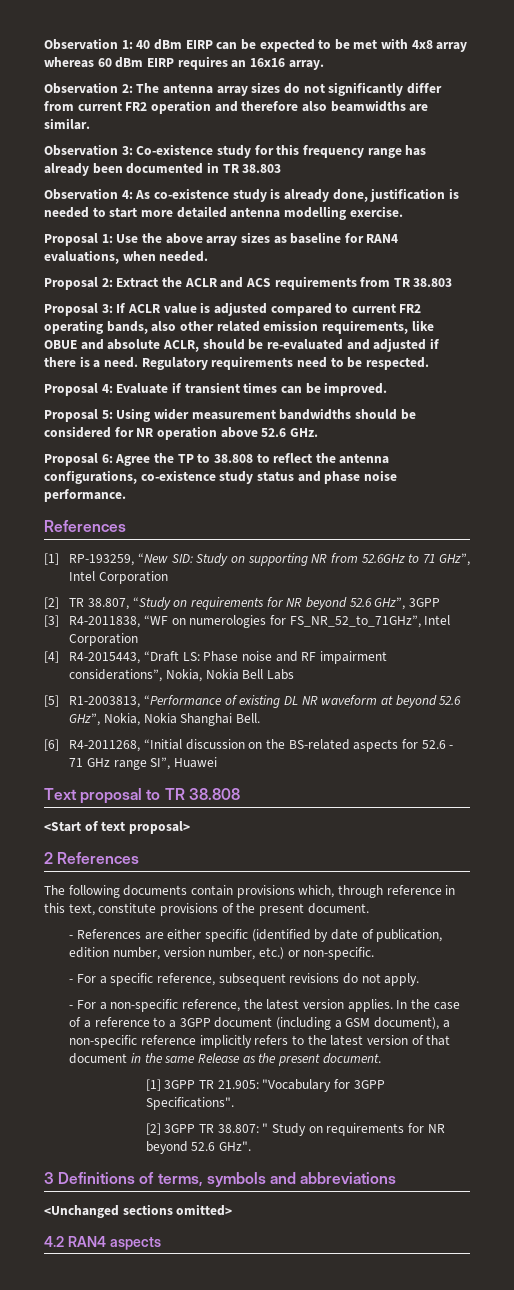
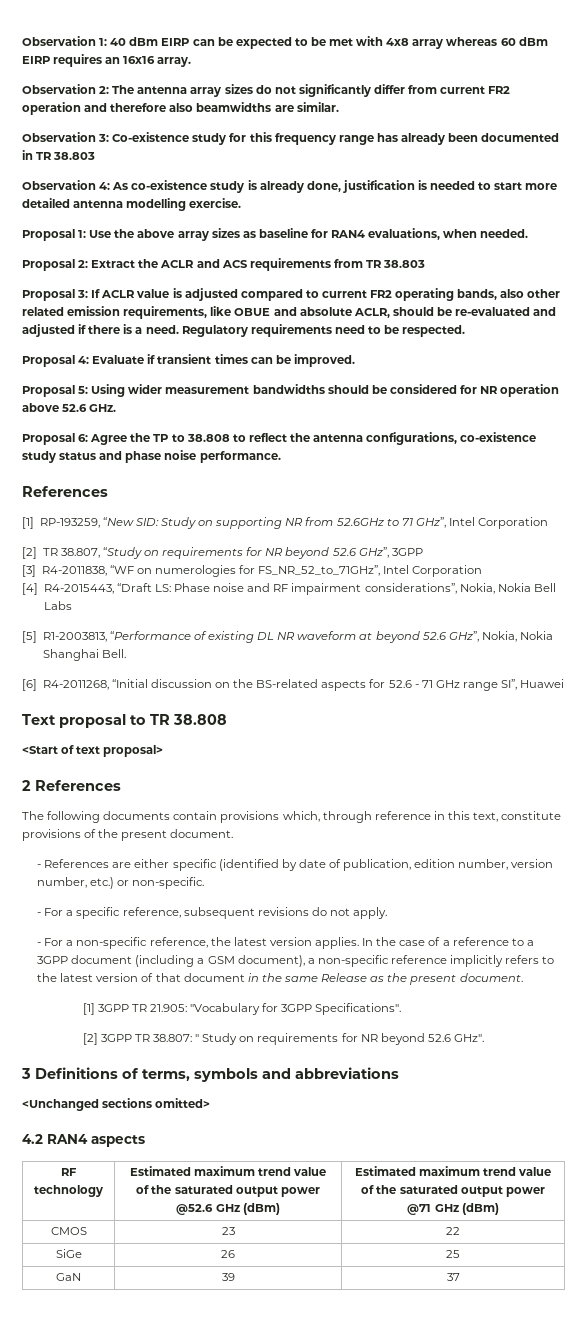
+ RF technology | Estimated maximum trend value of the saturated output power @52.6 GHz (dBm) | Estimated maximum trend value of the saturated output power @71 GHz (dBm)
+ CMOS | 23 | 22
+ SiGe | 26 | 25
+ GaN | 39 | 37

